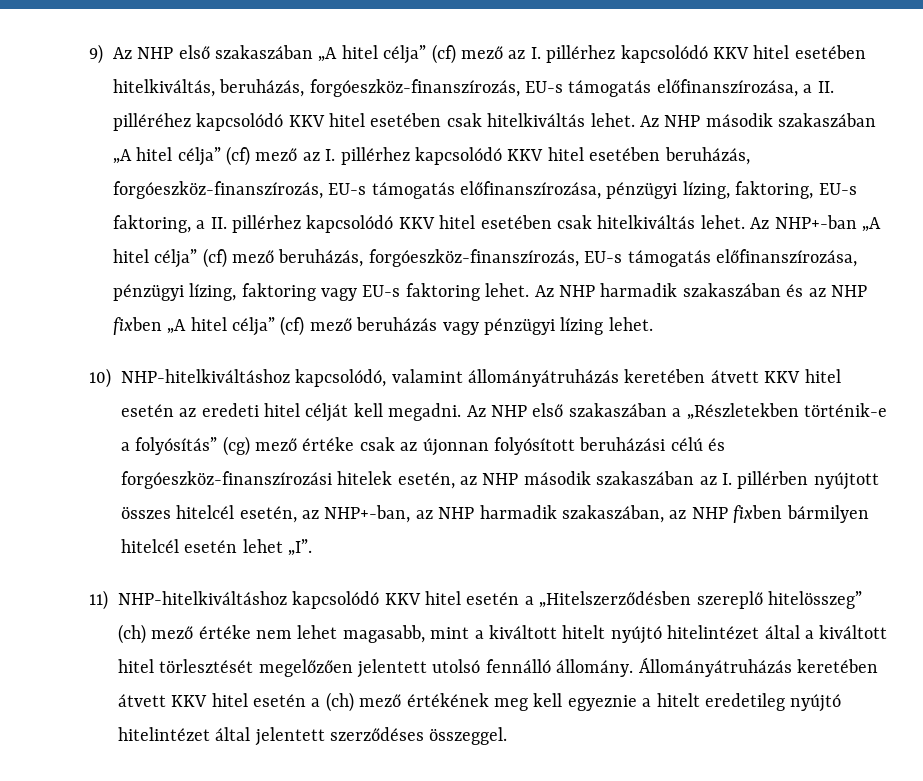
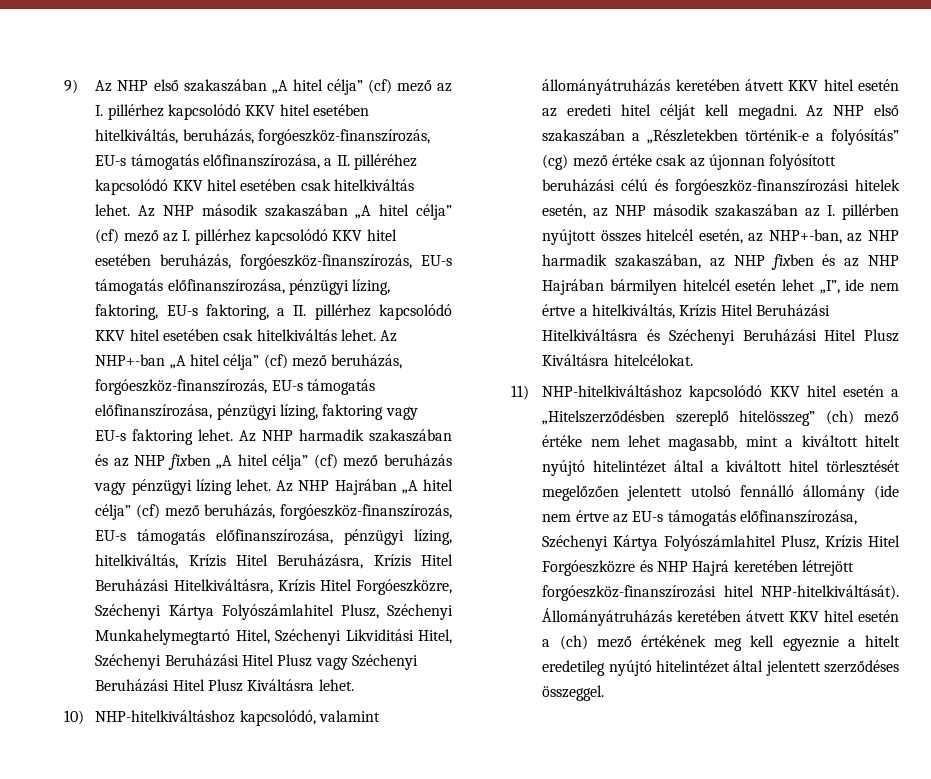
+ Az NHP Hajrában „A hitel célja” (cf) mező beruházás, forgóeszköz-finanszírozás, EU-s támogatás előfinanszírozása, pénzügyi lízing, hitelkiváltás, Krízis Hitel Beruházásra, Krízis Hitel Beruházási Hitelkiváltásra, Krízis Hitel Forgóeszközre, Széchenyi Kártya Folyószámlahitel Plusz, Széchenyi Munkahelymegtartó Hitel, Széchenyi Likviditási Hitel, Széchenyi Beruházási Hitel Plusz vagy Széchenyi Beruházási Hitel Plusz Kiváltásra lehet.
- Az NHP első szakaszában a „Részletekben történik-e a folyósítás” (cg) mező értéke csak az újonnan folyósított beruházási célú és forgóeszköz-finanszírozási hitelek esetén, az NHP második szakaszában az I. pillérben nyújtott összes hitelcél esetén, az NHP+-ban, az NHP harmadik szakaszában, az NHP fixben bármilyen hitelcél esetén lehet „I”.
+ Az NHP első szakaszában a „Részletekben történik-e a folyósítás” (cg) mező értéke csak az újonnan folyósított beruházási célú és forgóeszköz-finanszírozási hitelek esetén, az NHP második szakaszában az I. pillérben nyújtott összes hitelcél esetén, az NHP+-ban, az NHP harmadik szakaszában, az NHP fixben és az NHP Hajrában bármilyen hitelcél esetén lehet „I”, ide nem értve a hitelkiváltás, Krízis Hitel Beruházási Hitelkiváltásra és Széchenyi Beruházási Hitel Plusz Kiváltásra hitelcélokat.
- 11) NHP-hitelkiváltáshoz kapcsolódó KKV hitel esetén a „Hitelszerződésben szereplő hitelösszeg” (ch) mező értéke nem lehet magasabb, mint a kiváltott hitelt nyújtó hitelintézet által a kiváltott hitel törlesztését megelőzően jelentett utolsó fennálló állomány.
+ 11) NHP-hitelkiváltáshoz kapcsolódó KKV hitel esetén a „Hitelszerződésben szereplő hitelösszeg” (ch) mező értéke nem lehet magasabb, mint a kiváltott hitelt nyújtó hitelintézet által a kiváltott hitel törlesztését megelőzően jelentett utolsó fennálló állomány (ide nem értve az EU-s támogatás előfinanszírozása, Széchenyi Kártya Folyószámlahitel Plusz, Krízis Hitel Forgóeszközre és NHP Hajrá keretében létrejött forgóeszköz-finanszírozási hitel NHP-hitelkiváltását).

